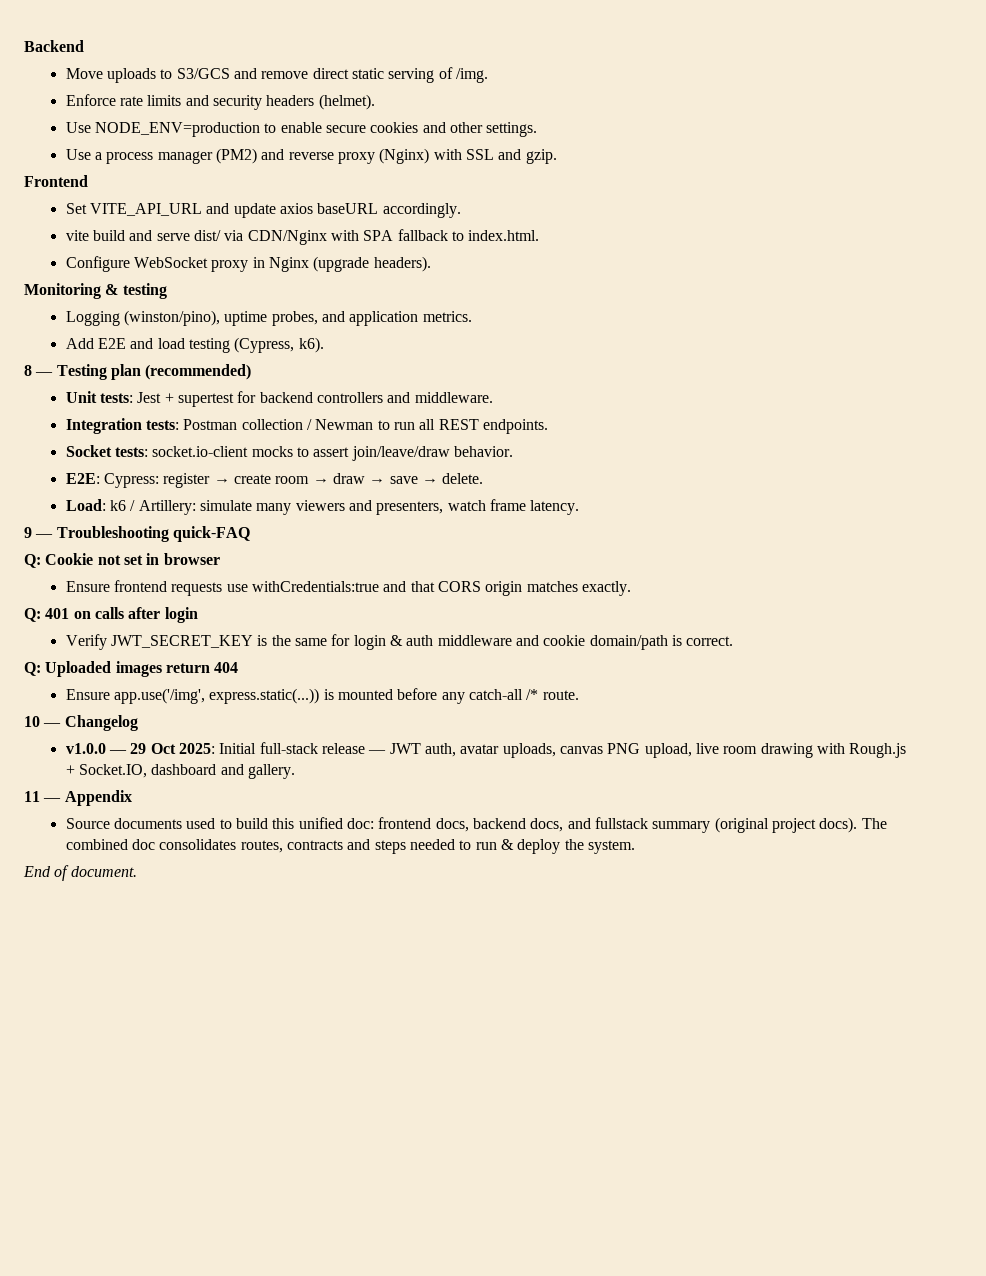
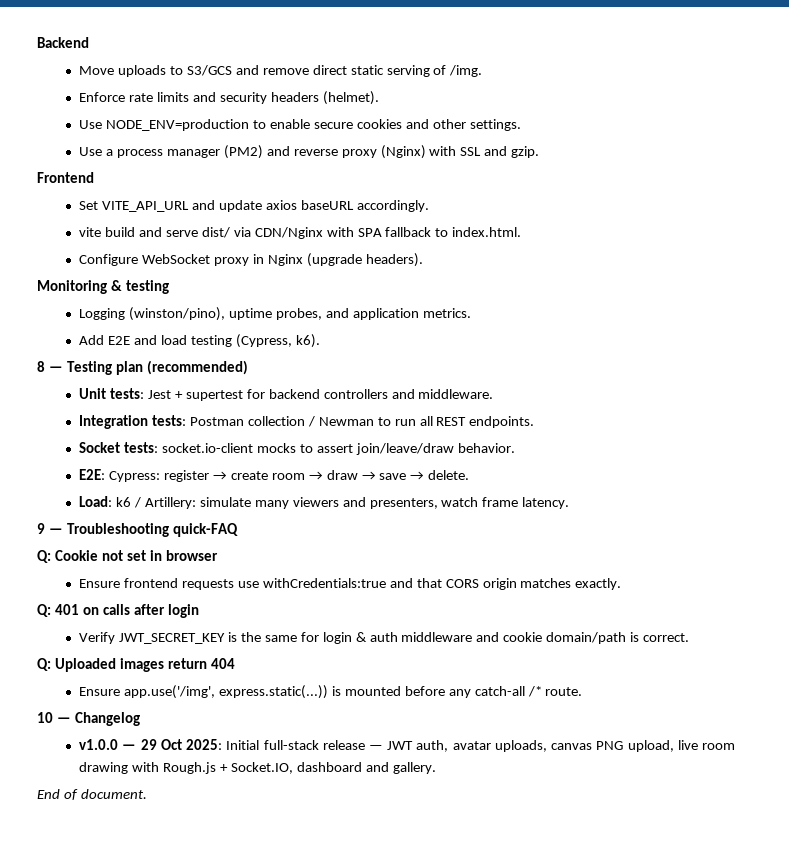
- 11 — Appendix
- Source documents used to build this unified doc: frontend docs, backend docs, and fullstack summary (original project docs). The combined doc consolidates routes, contracts and steps needed to run & deploy the system.

